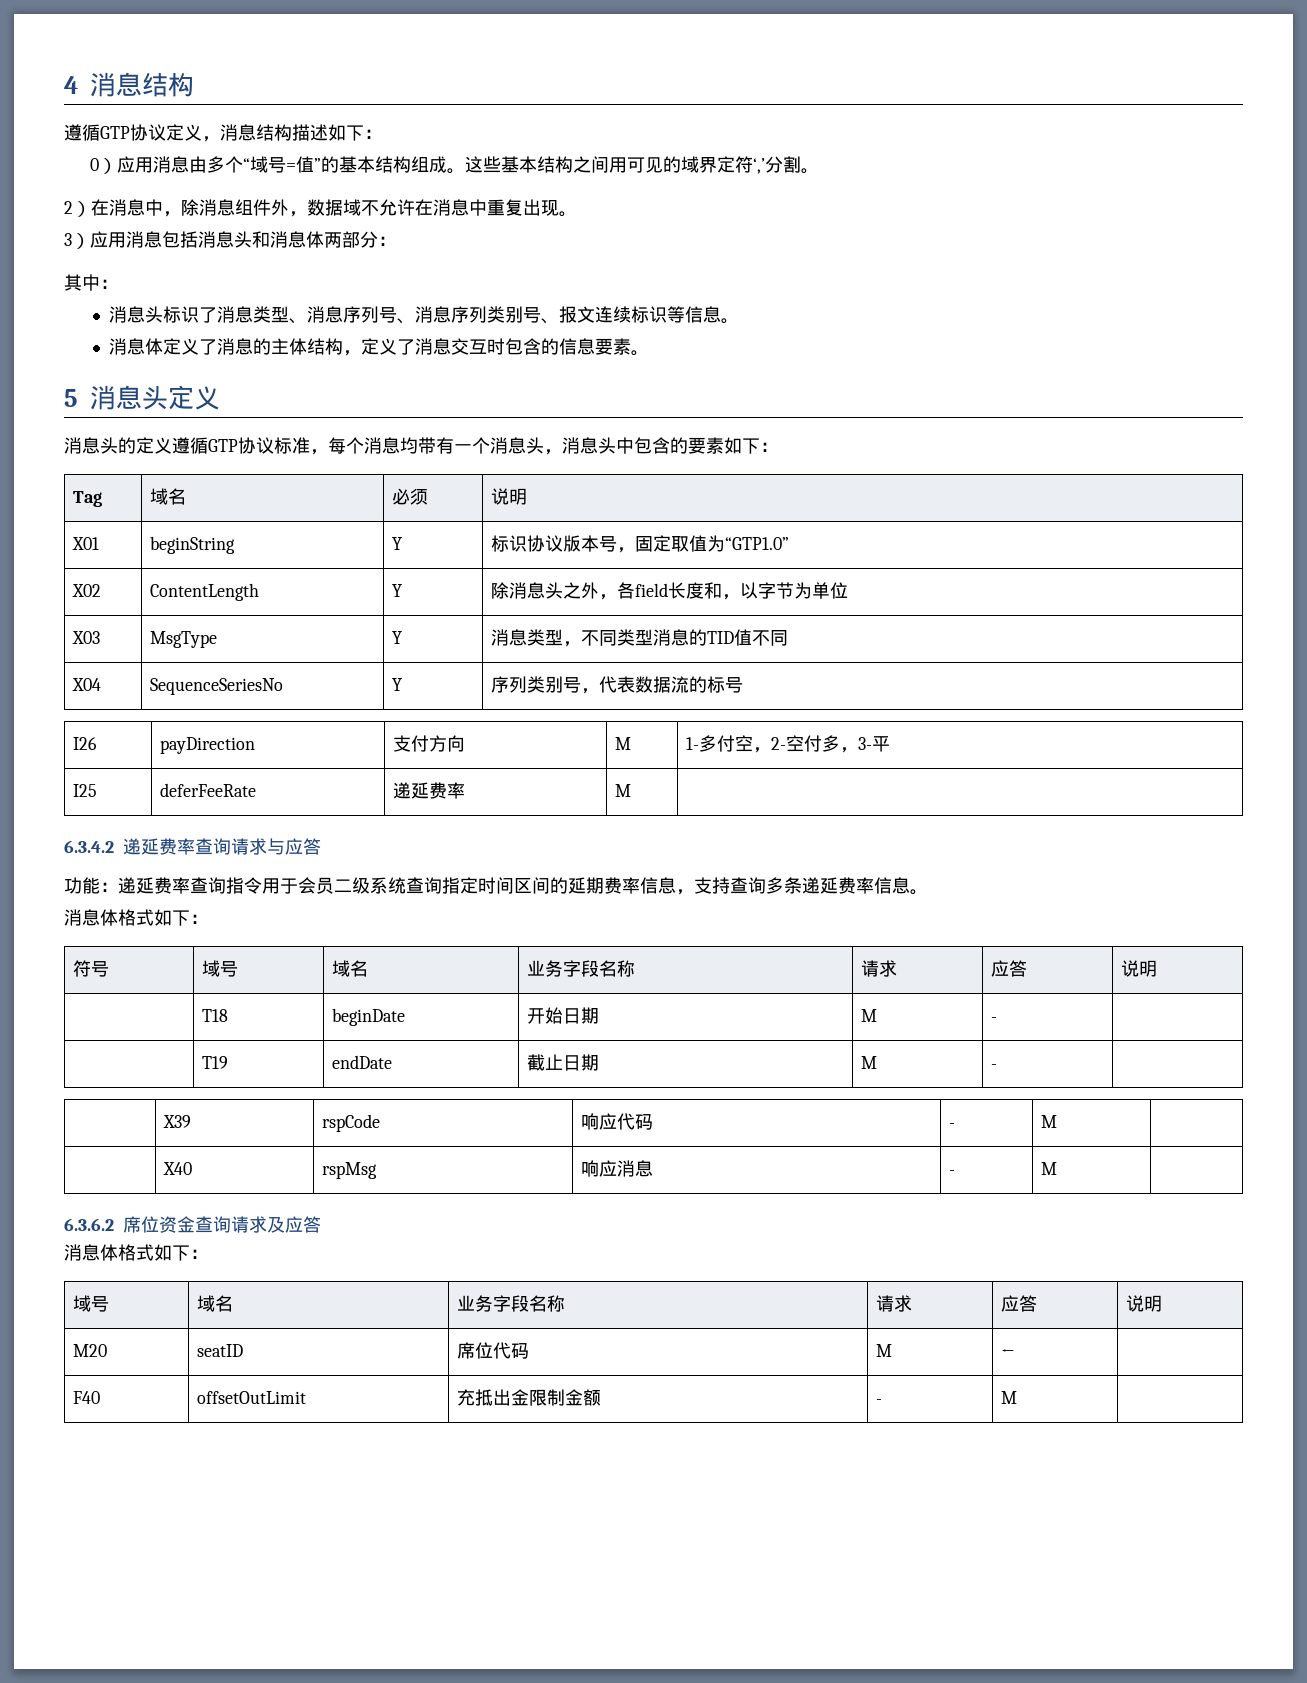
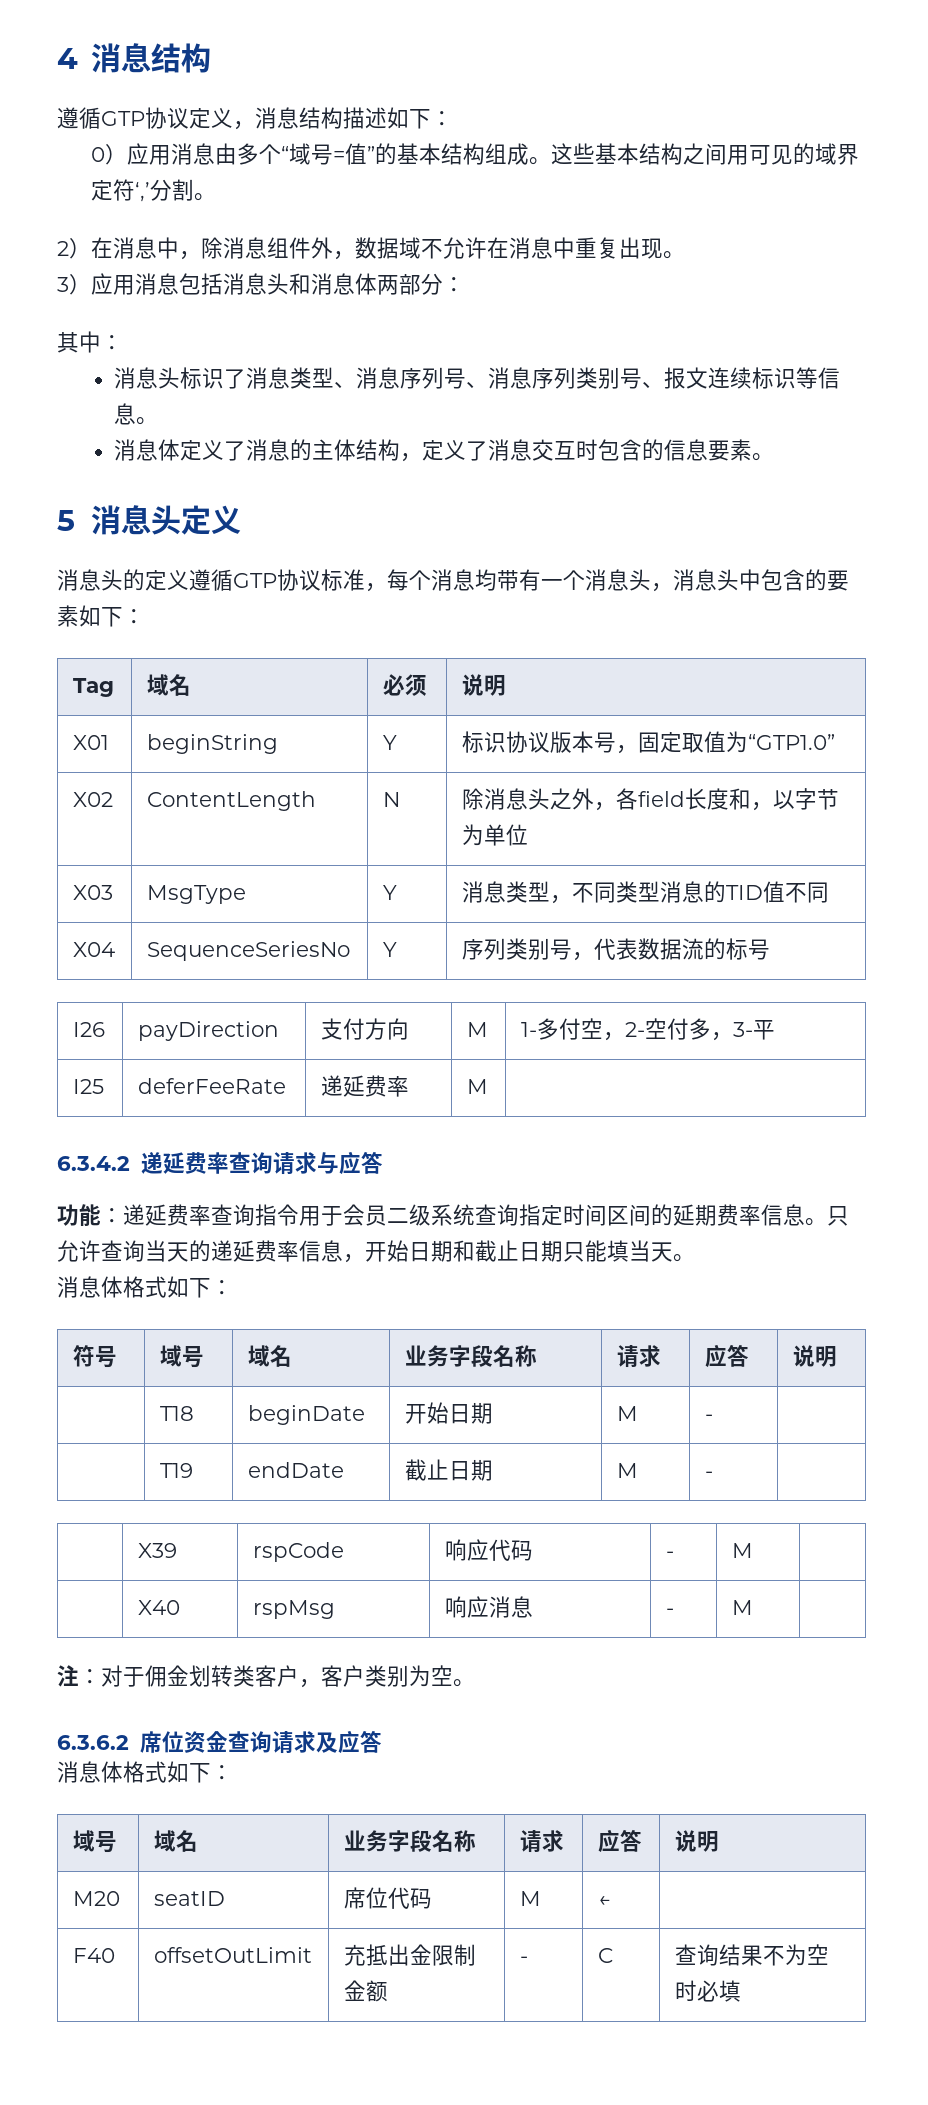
- X02 | ContentLength | Y | 除消息头之外，各field长度和，以字节为单位
+ X02 | ContentLength | N | 除消息头之外，各field长度和，以字节为单位
- 功能：递延费率查询指令用于会员二级系统查询指定时间区间的延期费率信息，支持查询多条递延费率信息。
+ 功能：递延费率查询指令用于会员二级系统查询指定时间区间的延期费率信息。只允许查询当天的递延费率信息，开始日期和截止日期只能填当天。
+ 注：对于佣金划转类客户，客户类别为空。
- F40 | offsetOutLimit | 充抵出金限制金额 | - | M |
+ F40 | offsetOutLimit | 充抵出金限制金额 | - | C | 查询结果不为空时必填

